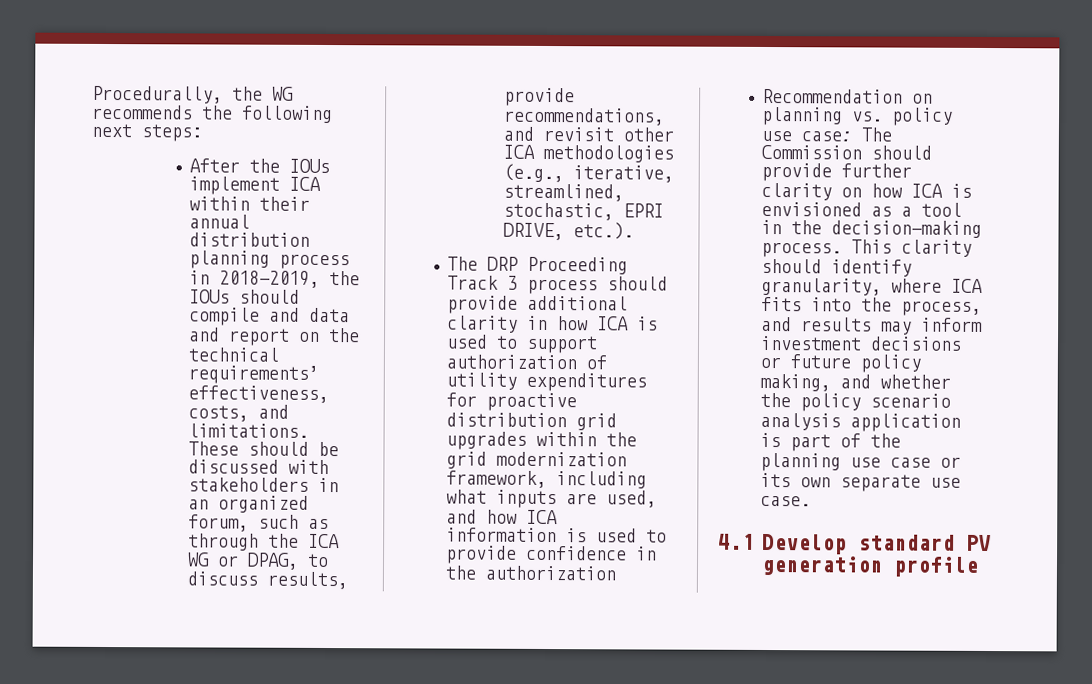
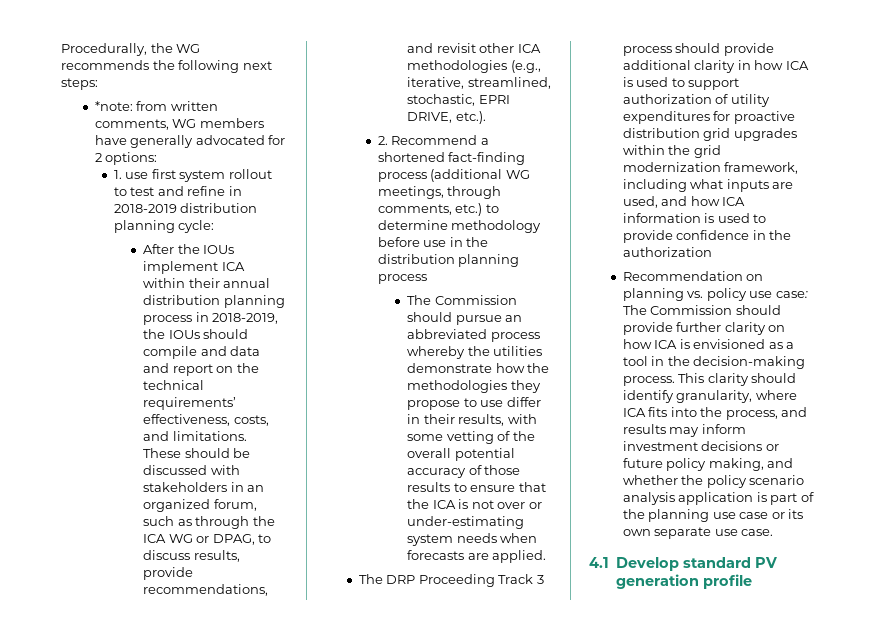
+ *note: from written comments, WG members have generally advocated for 2 options:
+ 1. use first system rollout to test and refine in 2018-2019 distribution planning cycle:
+ 2. Recommend a shortened fact-finding process (additional WG meetings, through comments, etc.) to determine methodology before use in the distribution planning process
+ The Commission should pursue an abbreviated process whereby the utilities demonstrate how the methodologies they propose to use differ in their results, with some vetting of the overall potential accuracy of those results to ensure that the ICA is not over or under-estimating system needs when forecasts are applied.

